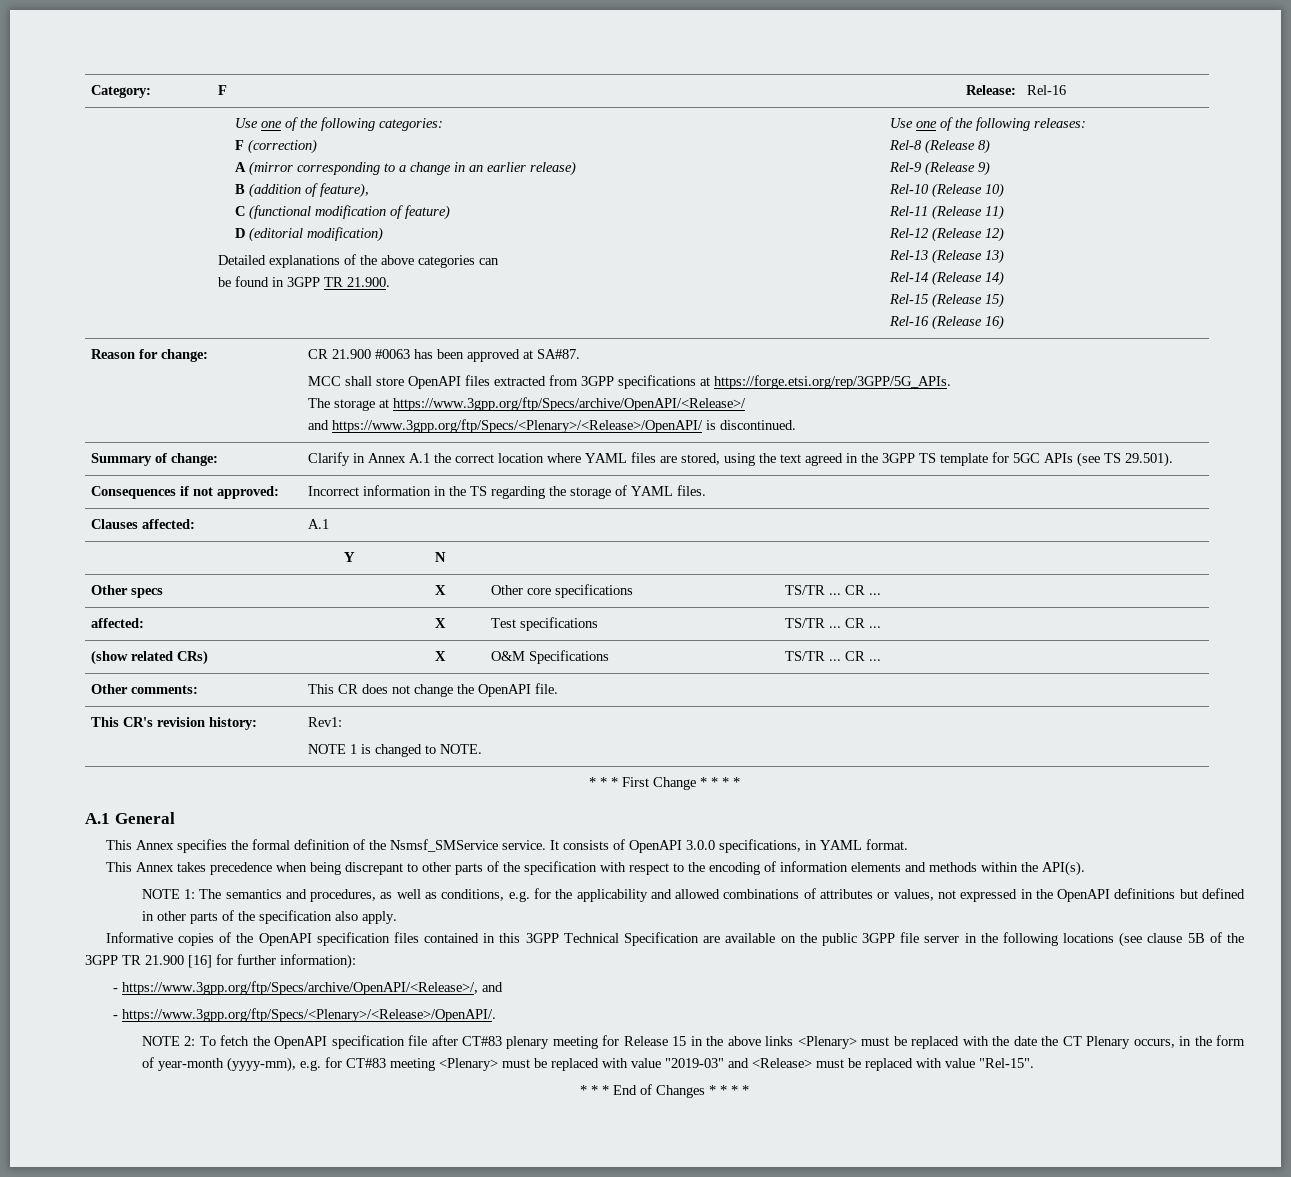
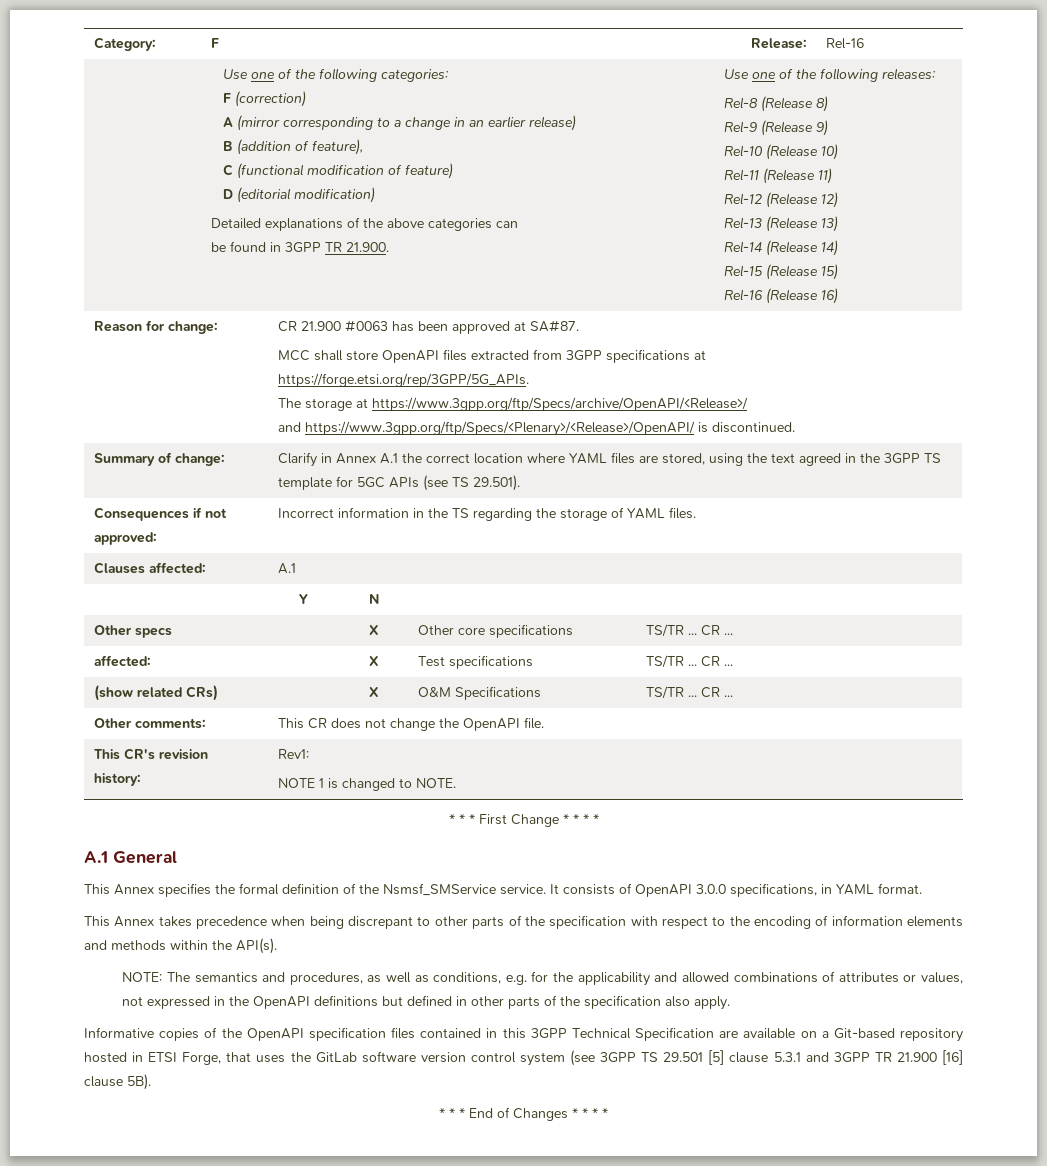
- NOTE 1: The semantics and procedures, as well as conditions, e.g. for the applicability and allowed combinations of attributes or values, not expressed in the OpenAPI definitions but defined in other parts of the specification also apply.
+ NOTE: The semantics and procedures, as well as conditions, e.g. for the applicability and allowed combinations of attributes or values, not expressed in the OpenAPI definitions but defined in other parts of the specification also apply.
- Informative copies of the OpenAPI specification files contained in this 3GPP Technical Specification are available on the public 3GPP file server in the following locations (see clause 5B of the 3GPP TR 21.900 [16] for further information):
- - https://www.3gpp.org/ftp/Specs/archive/OpenAPI/<Release>/, and
- - https://www.3gpp.org/ftp/Specs/<Plenary>/<Release>/OpenAPI/.
- NOTE 2: To fetch the OpenAPI specification file after CT#83 plenary meeting for Release 15 in the above links <Plenary> must be replaced with the date the CT Plenary occurs, in the form of year-month (yyyy-mm), e.g. for CT#83 meeting <Plenary> must be replaced with value "2019-03" and <Release> must be replaced with value "Rel-15".
+ Informative copies of the OpenAPI specification files contained in this 3GPP Technical Specification are available on a Git-based repository hosted in ETSI Forge, that uses the GitLab software version control system (see 3GPP TS 29.501 [5] clause 5.3.1 and 3GPP TR 21.900 [16] clause 5B).

